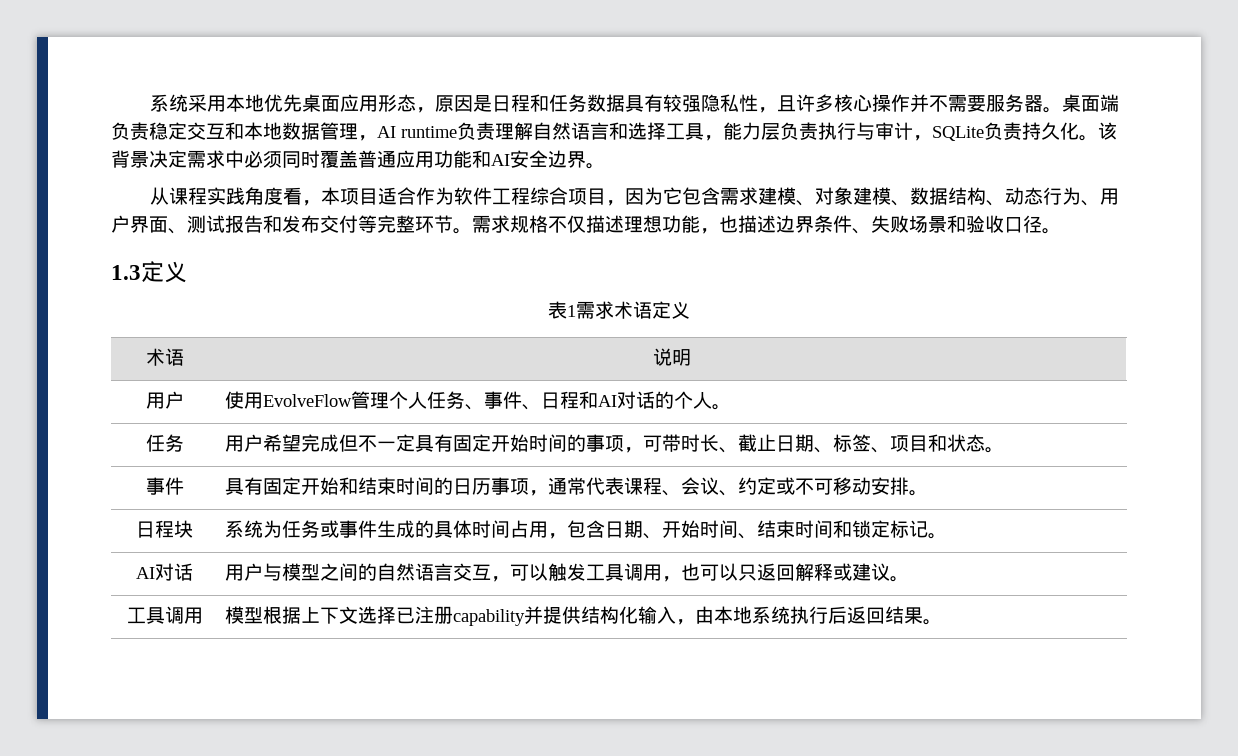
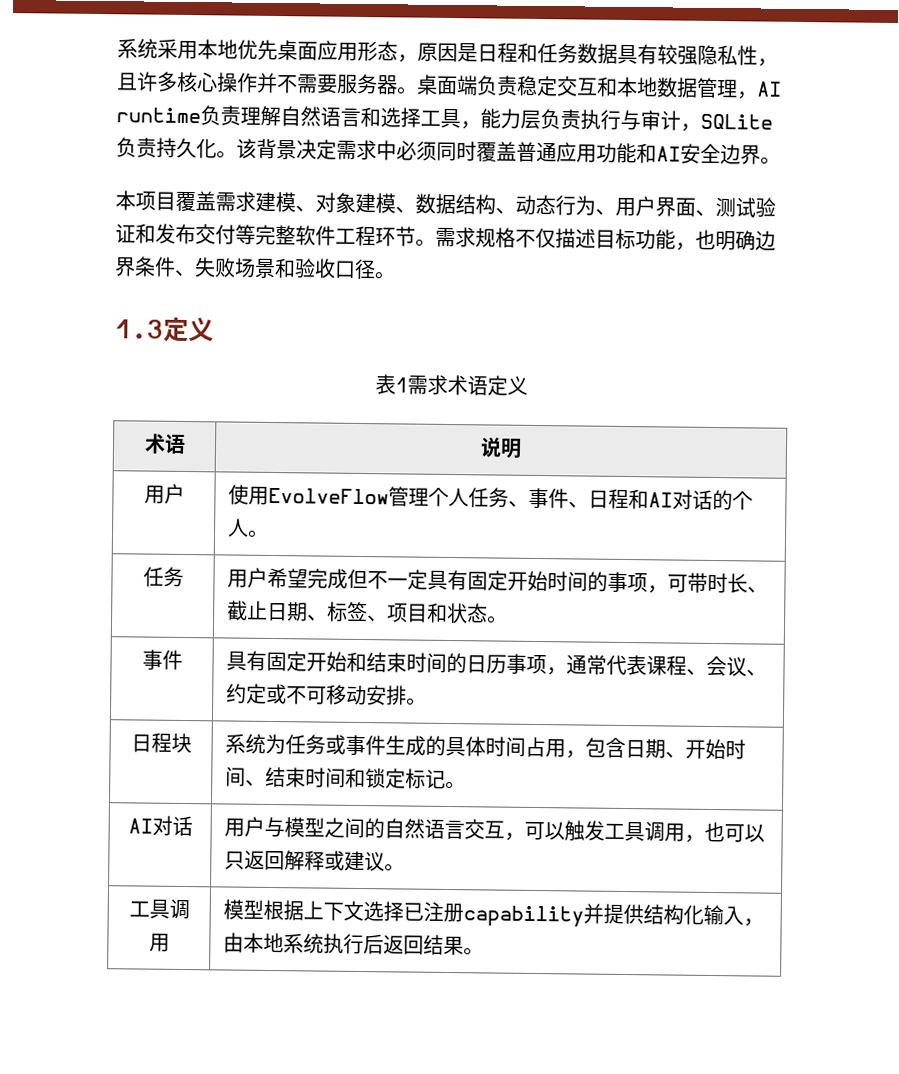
- 从课程实践角度看，本项目适合作为软件工程综合项目，因为它包含需求建模、对象建模、数据结构、动态行为、用户界面、测试报告和发布交付等完整环节。
+ 本项目覆盖需求建模、对象建模、数据结构、动态行为、用户界面、测试验证和发布交付等完整软件工程环节。
- 需求规格不仅描述理想功能，也描述边界条件、失败场景和验收口径。
+ 需求规格不仅描述目标功能，也明确边界条件、失败场景和验收口径。

